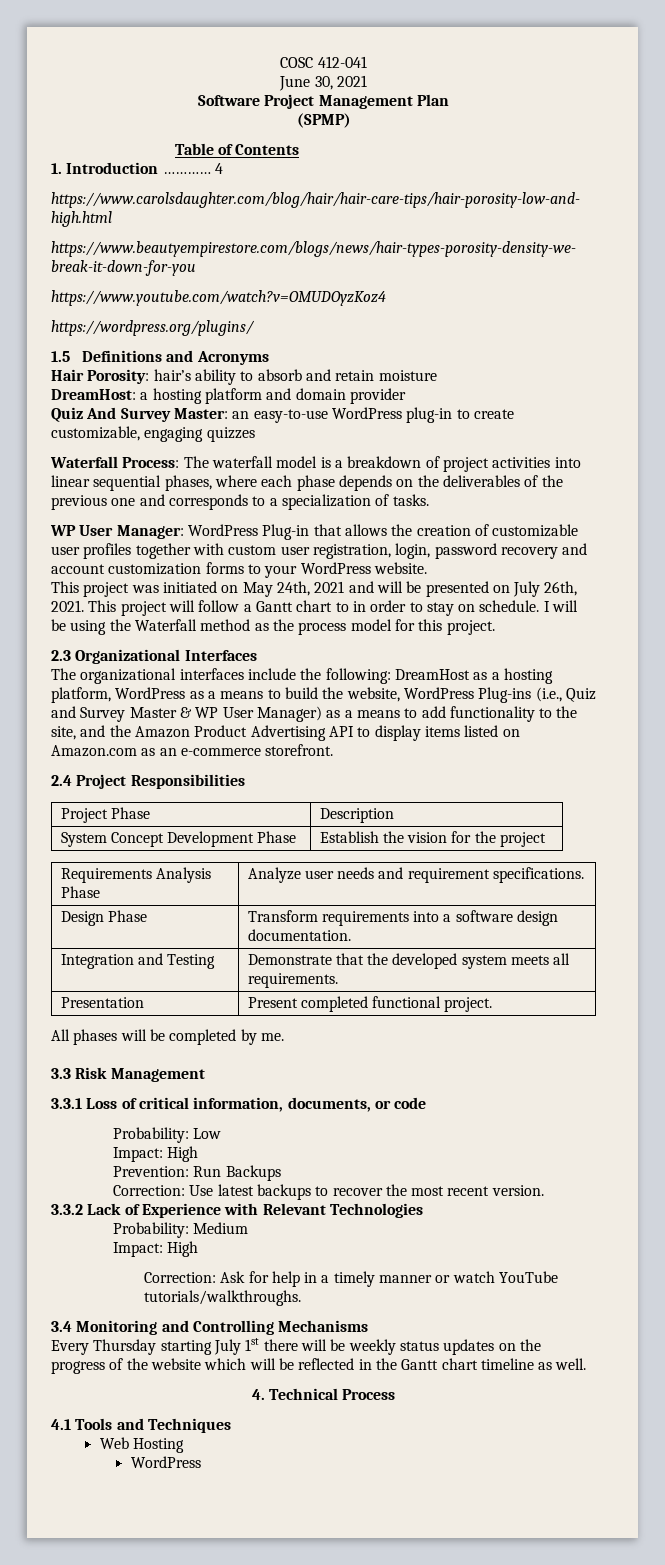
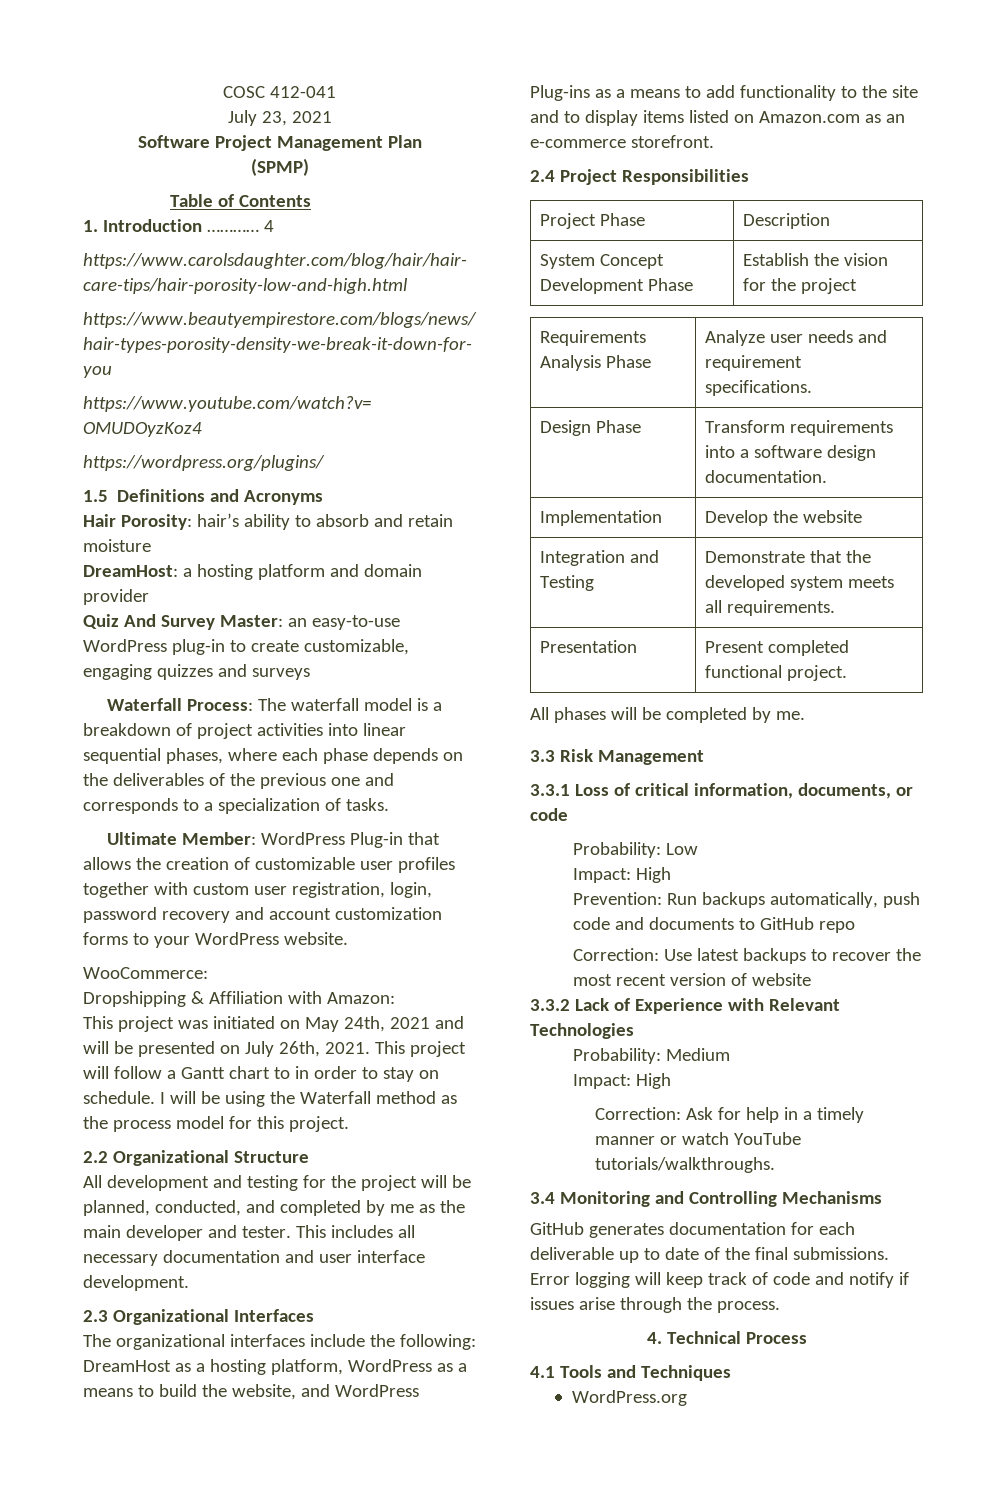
- June 30, 2021
+ July 23, 2021
- Quiz And Survey Master: an easy-to-use WordPress plug-in to create customizable, engaging quizzes
+ Quiz And Survey Master: an easy-to-use WordPress plug-in to create customizable, engaging quizzes and surveys
- WP User Manager: WordPress Plug-in that allows the creation of customizable user profiles together with custom user registration, login, password recovery and account customization forms to your WordPress website.
+ Ultimate Member: WordPress Plug-in that allows the creation of customizable user profiles together with custom user registration, login, password recovery and account customization forms to your WordPress website.
+ WooCommerce:
+ Dropshipping & Affiliation with Amazon:
+ 2.2 Organizational Structure
+ All development and testing for the project will be planned, conducted, and completed by me as the main developer and tester. This includes all necessary documentation and user interface development.
- The organizational interfaces include the following: DreamHost as a hosting platform, WordPress as a means to build the website, WordPress Plug-ins (i.e., Quiz and Survey Master & WP User Manager) as a means to add functionality to the site, and the Amazon Product Advertising API to display items listed on Amazon.com as an e-commerce storefront.
+ The organizational interfaces include the following: DreamHost as a hosting platform, WordPress as a means to build the website, and WordPress Plug-ins as a means to add functionality to the site and to display items listed on Amazon.com as an e-commerce storefront.
+ Implementation | Develop the website
- Prevention: Run Backups
+ Prevention: Run backups automatically, push code and documents to GitHub repo
- Correction: Use latest backups to recover the most recent version.
+ Correction: Use latest backups to recover the most recent version of website
- Every Thursday starting July 1st there will be weekly status updates on the progress of the website which will be reflected in the Gantt chart timeline as well.
+ GitHub generates documentation for each deliverable up to date of the final submissions. Error logging will keep track of code and notify if issues arise through the process.
- Web Hosting
- WordPress
+ WordPress.org

